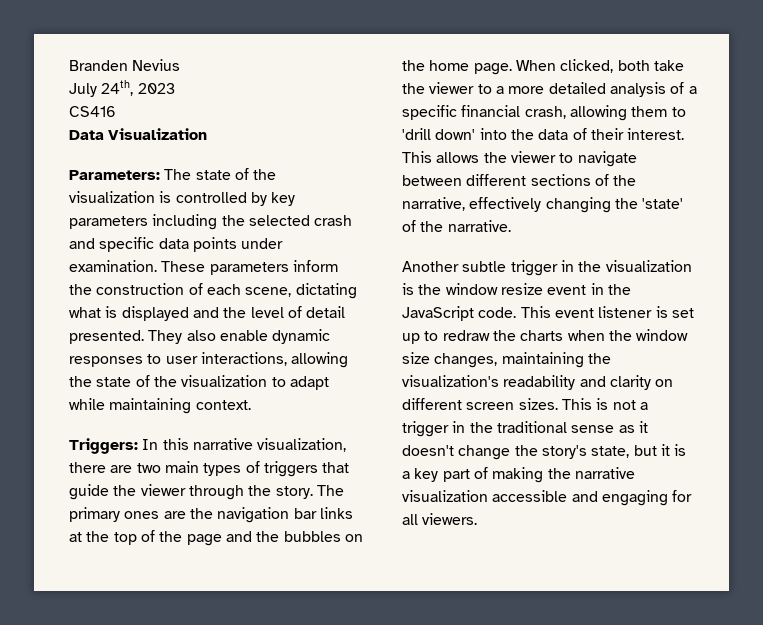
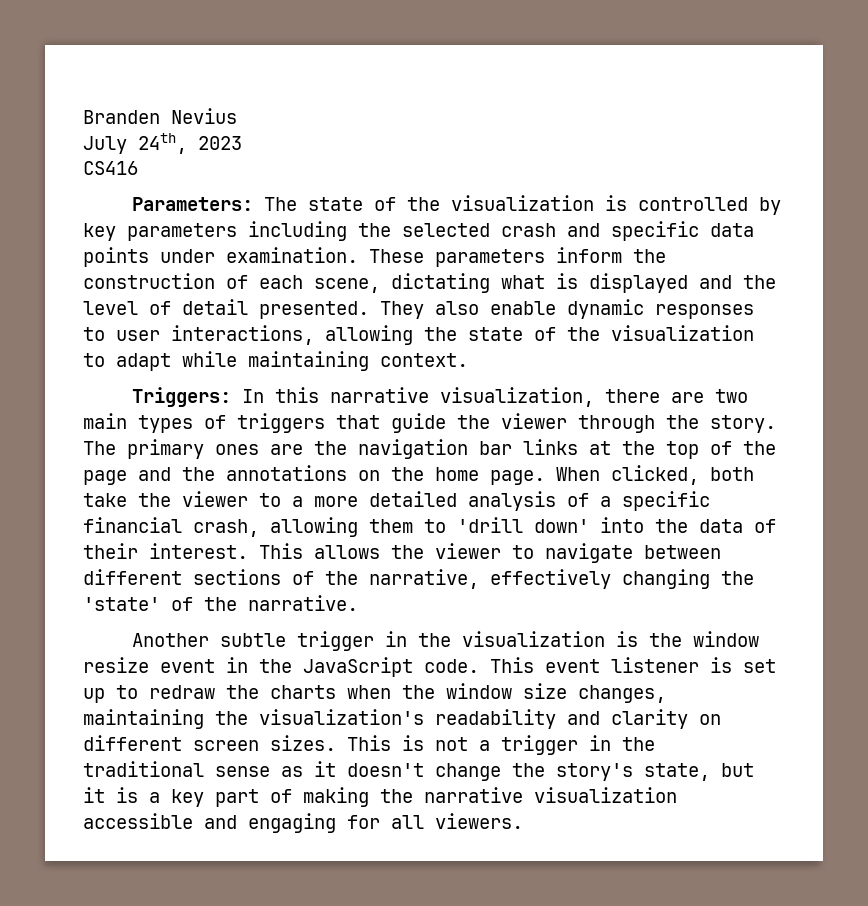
- Data Visualization
- The primary ones are the navigation bar links at the top of the page and the bubbles on the home page.
+ The primary ones are the navigation bar links at the top of the page and the annotations on the home page.

